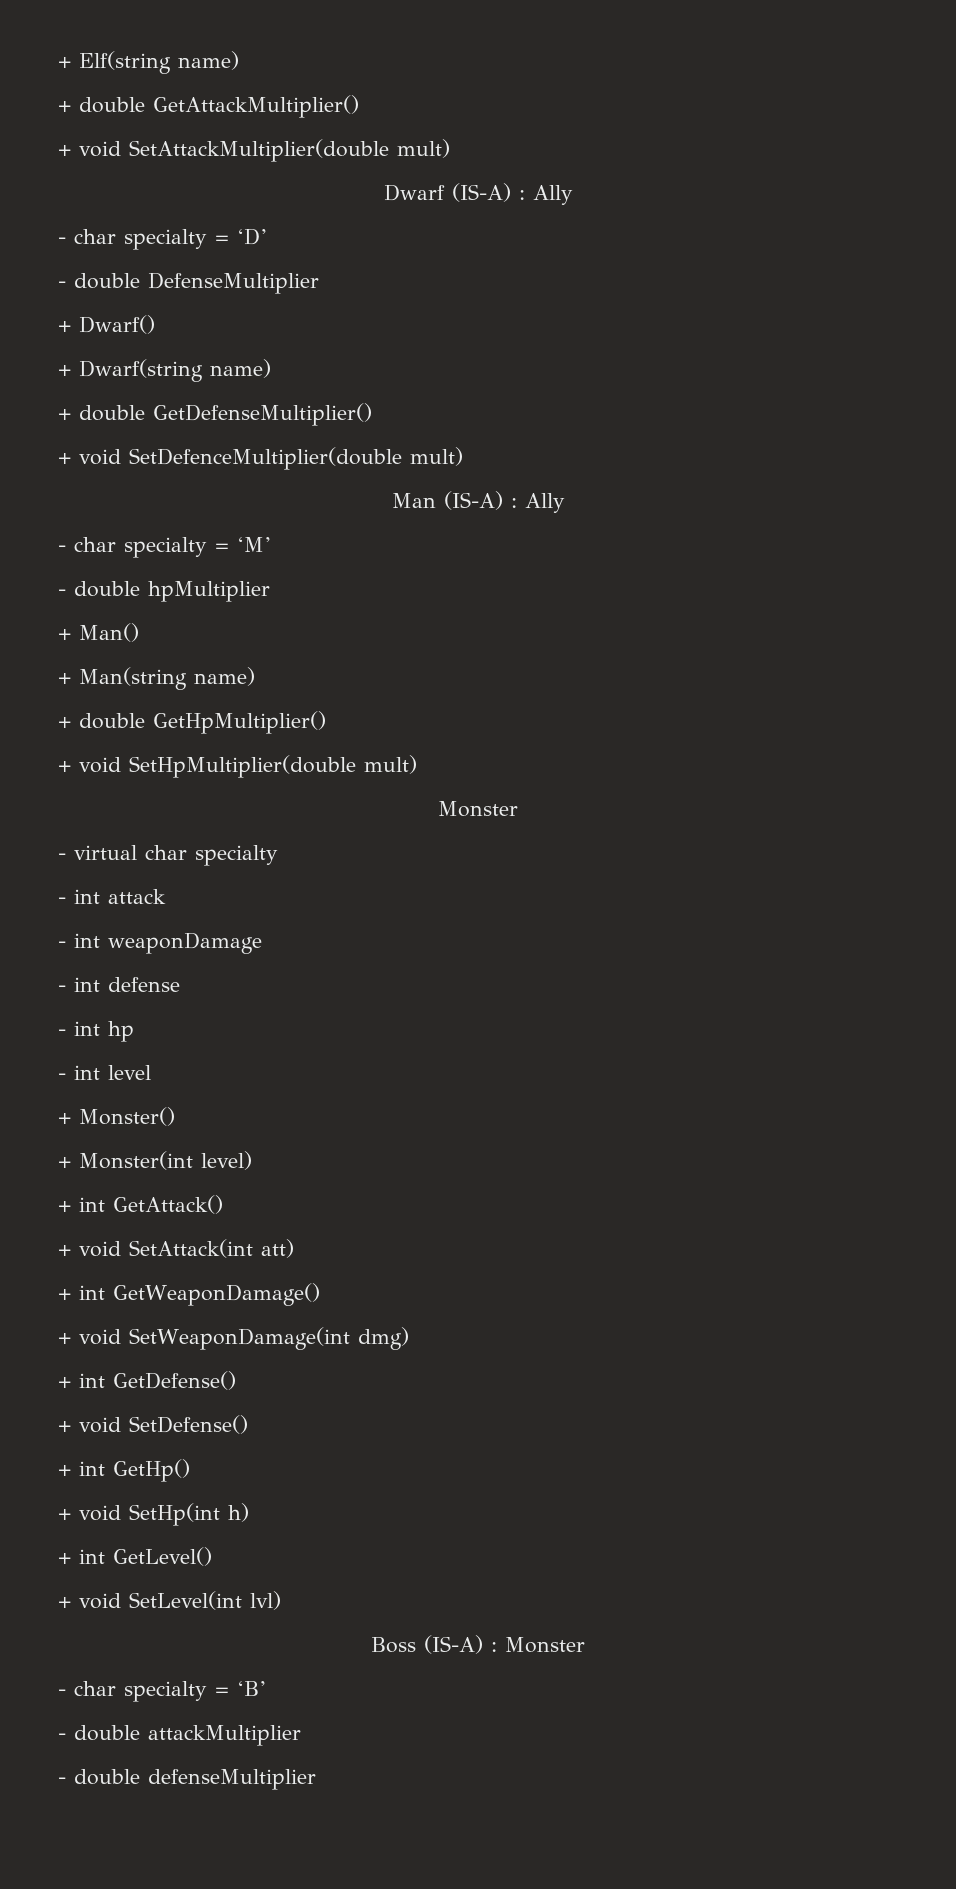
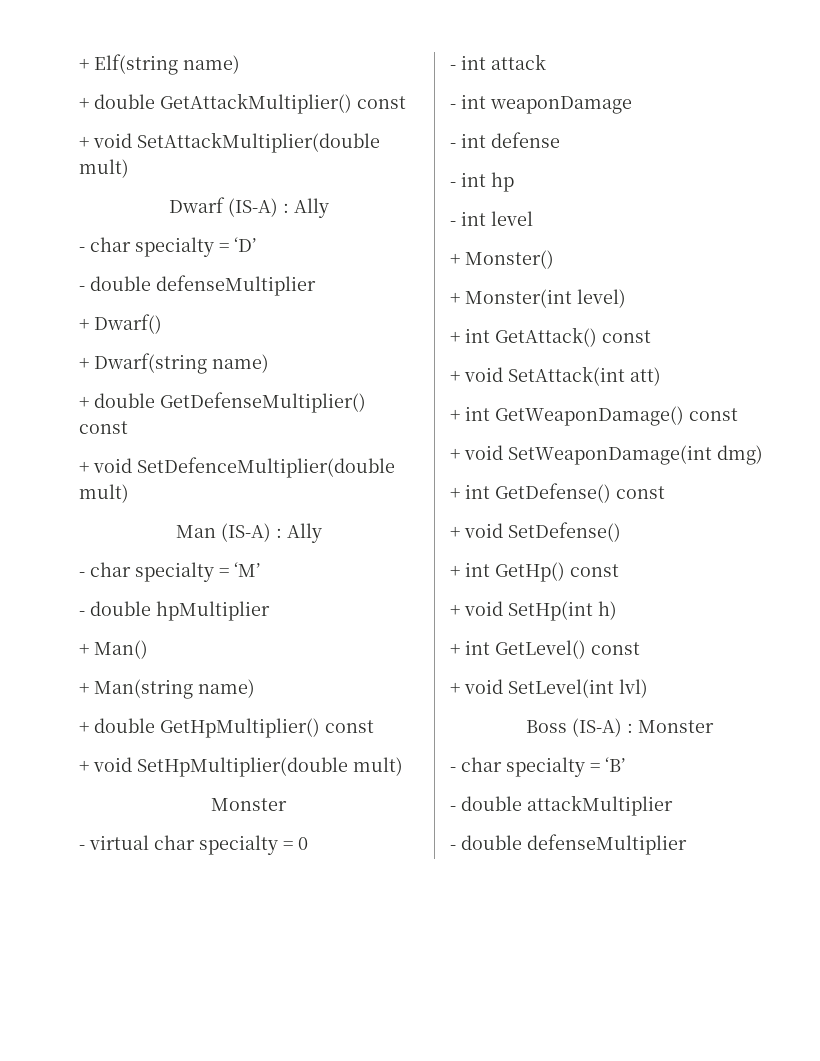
- + double GetAttackMultiplier()
+ + double GetAttackMultiplier() const
  - char specialty = ‘D’
- - double DefenseMultiplier
+ - double defenseMultiplier
- + double GetDefenseMultiplier()
+ + double GetDefenseMultiplier() const
- + double GetHpMultiplier()
+ + double GetHpMultiplier() const
- - virtual char specialty
+ - virtual char specialty = 0
- + int GetAttack()
+ + int GetAttack() const
- + int GetWeaponDamage()
+ + int GetWeaponDamage() const
- + int GetDefense()
+ + int GetDefense() const
- + int GetHp()
+ + int GetHp() const
- + int GetLevel()
+ + int GetLevel() const

